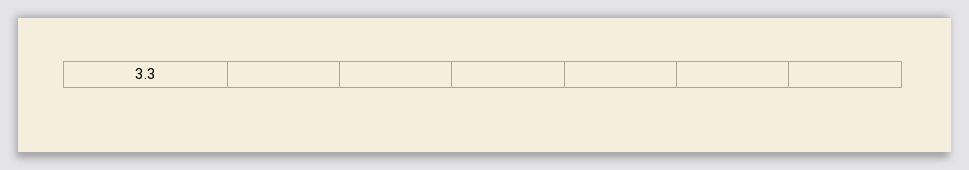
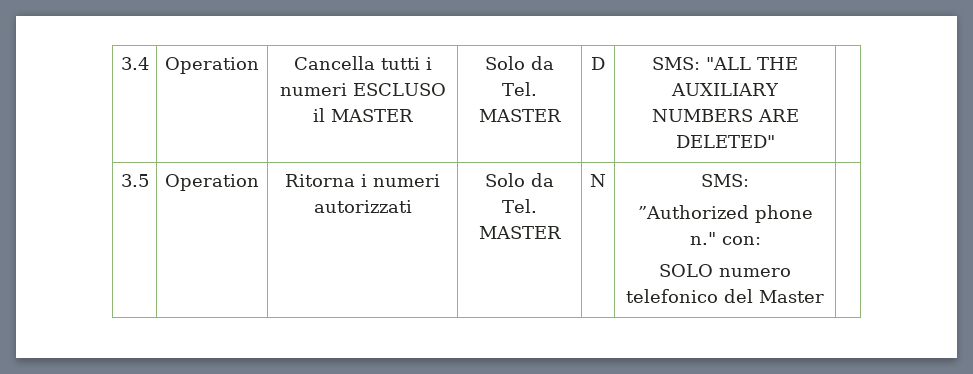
- 3.3 | | | | | |
+ 3.4 | Operation | Cancella tutti i numeri ESCLUSO il MASTER | Solo da Tel. MASTER | D | SMS: "ALL THE AUXILIARY NUMBERS ARE DELETED" |
+ 3.5 | Operation | Ritorna i numeri autorizzati | Solo da Tel. MASTER | N | SMS:
+ ”Authorized phone n." con:
+ SOLO numero telefonico del Master |

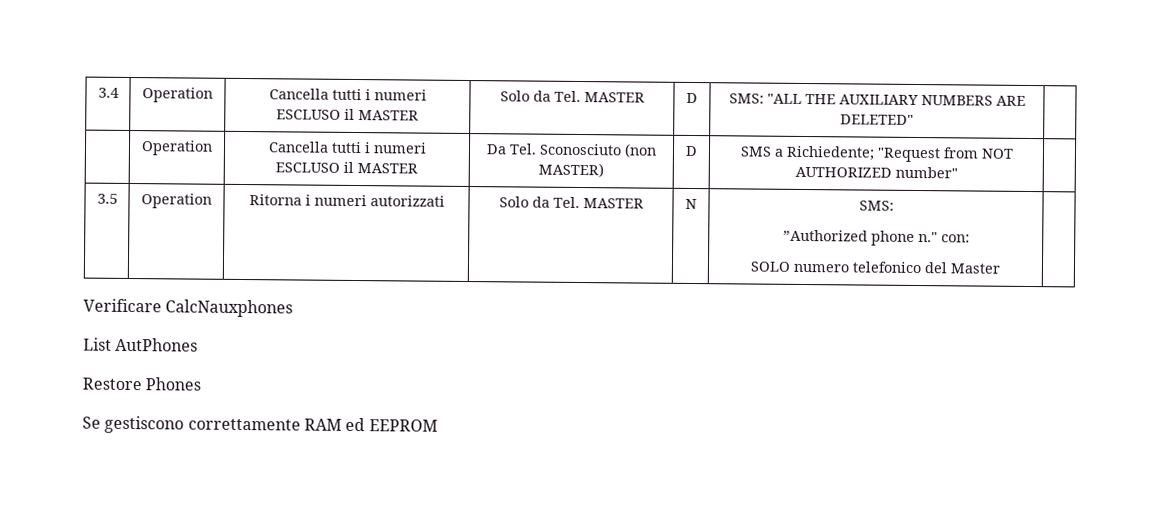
+ | Operation | Cancella tutti i numeri ESCLUSO il MASTER | Da Tel. Sconosciuto (non MASTER) | D | SMS a Richiedente; "Request from NOT AUTHORIZED number" |
+ Verificare CalcNauxphones
+ List AutPhones
+ Restore Phones
+ Se gestiscono correttamente RAM ed EEPROM

